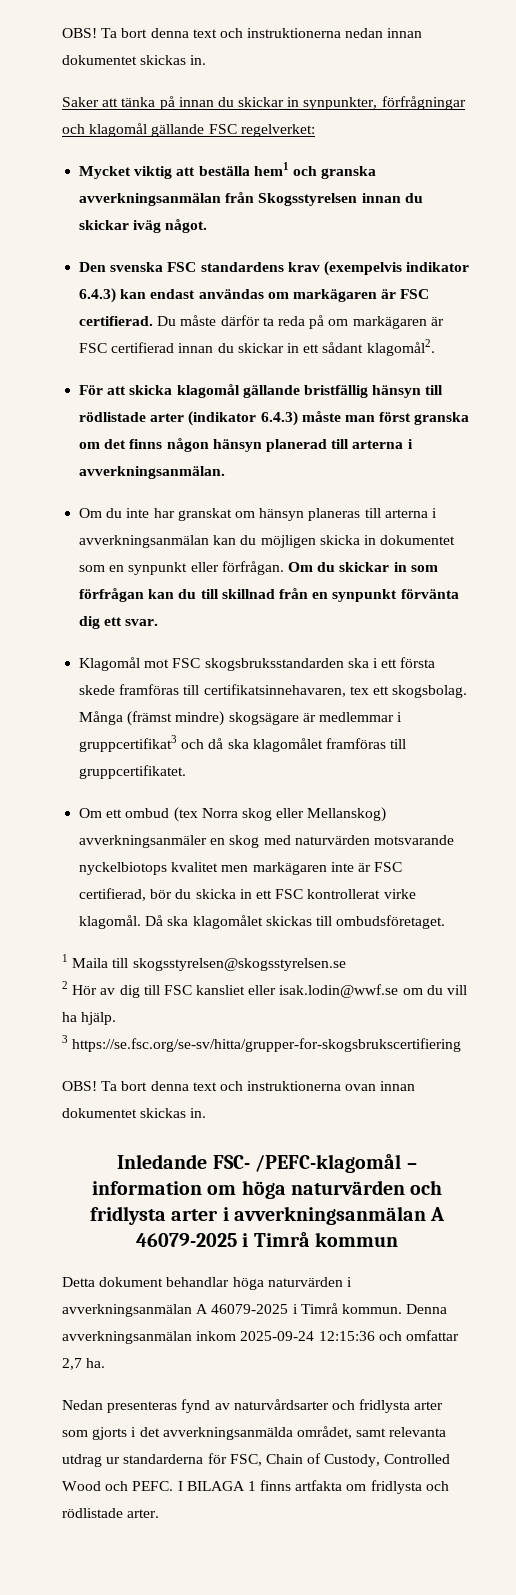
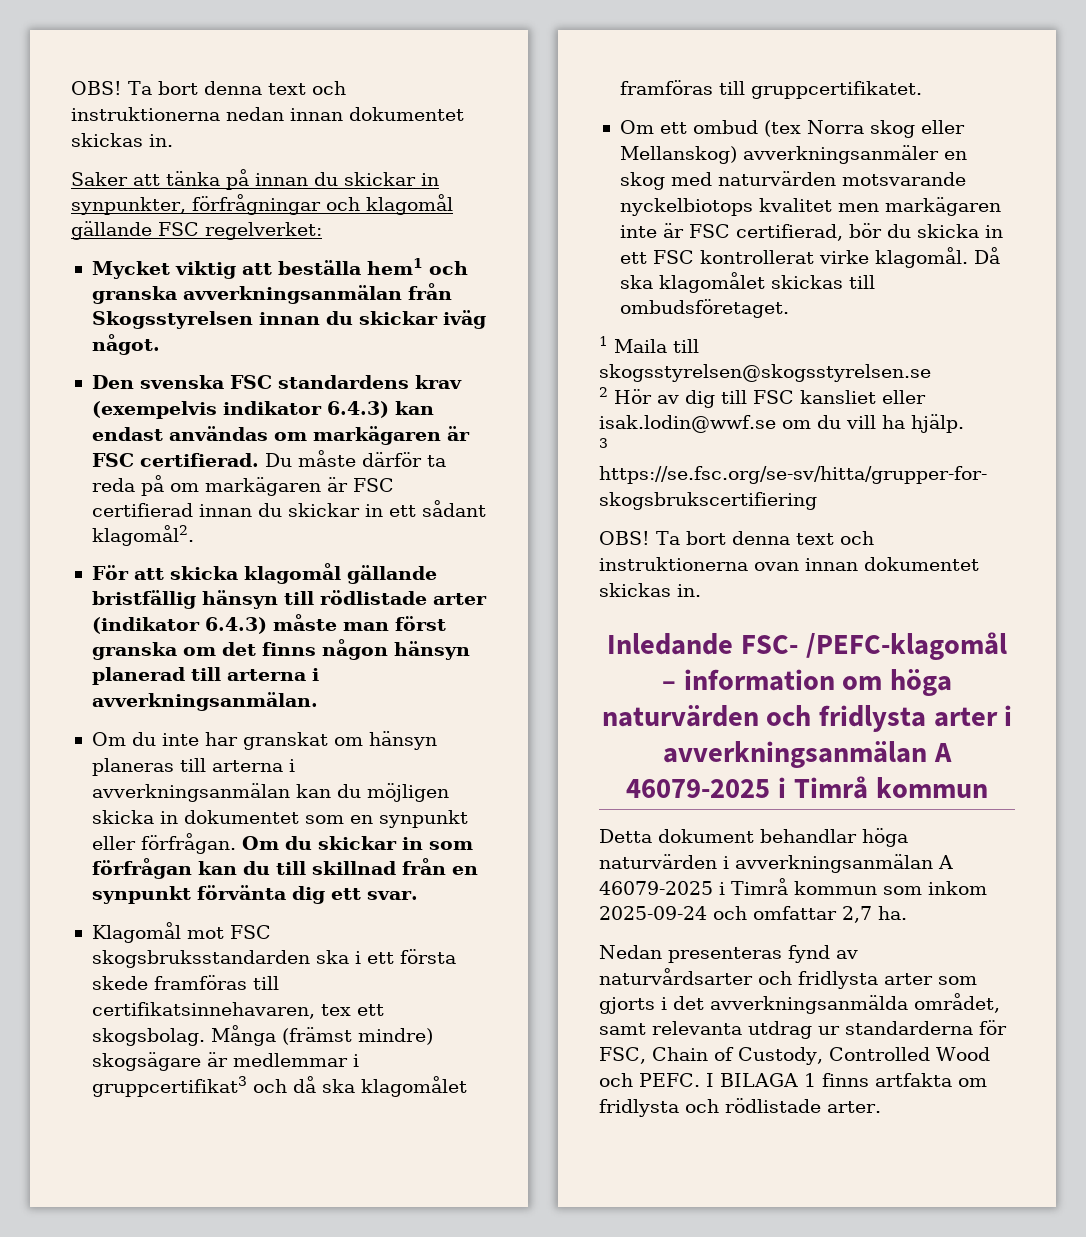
- Detta dokument behandlar höga naturvärden i avverkningsanmälan A 46079-2025 i Timrå kommun. Denna avverkningsanmälan inkom 2025-09-24 12:15:36 och omfattar 2,7 ha.
+ Detta dokument behandlar höga naturvärden i avverkningsanmälan A 46079-2025 i Timrå kommun som inkom 2025-09-24 och omfattar 2,7 ha.

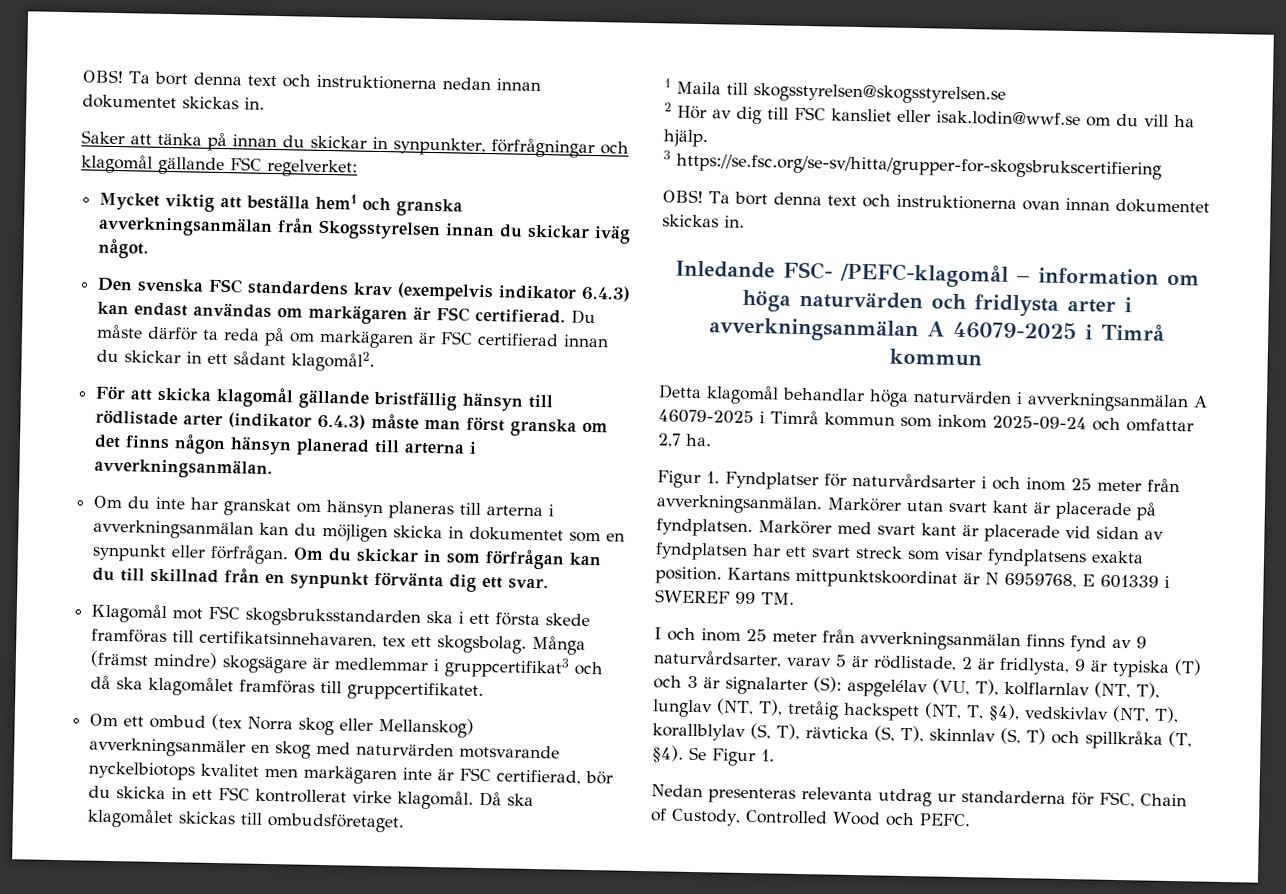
- Detta dokument behandlar höga naturvärden i avverkningsanmälan A 46079-2025 i Timrå kommun som inkom 2025-09-24 och omfattar 2,7 ha.
+ Detta klagomål behandlar höga naturvärden i avverkningsanmälan A 46079-2025 i Timrå kommun som inkom 2025-09-24 och omfattar 2,7 ha.
- Nedan presenteras fynd av naturvårdsarter och fridlysta arter som gjorts i det avverkningsanmälda området, samt relevanta utdrag ur standarderna för FSC, Chain of Custody, Controlled Wood och PEFC. I BILAGA 1 finns artfakta om fridlysta och rödlistade arter.
+ Figur 1. Fyndplatser för naturvårdsarter i och inom 25 meter från avverkningsanmälan. Markörer utan svart kant är placerade på fyndplatsen. Markörer med svart kant är placerade vid sidan av fyndplatsen har ett svart streck som visar fyndplatsens exakta position. Kartans mittpunktskoordinat är N 6959768, E 601339 i SWEREF 99 TM.
+ I och inom 25 meter från avverkningsanmälan finns fynd av 9 naturvårdsarter, varav 5 är rödlistade, 2 är fridlysta, 9 är typiska (T) och 3 är signalarter (S): aspgelélav (VU, T), kolflarnlav (NT, T), lunglav (NT, T), tretåig hackspett (NT, T, §4), vedskivlav (NT, T), korallblylav (S, T), rävticka (S, T), skinnlav (S, T) och spillkråka (T, §4). Se Figur 1.
+ Nedan presenteras relevanta utdrag ur standarderna för FSC, Chain of Custody, Controlled Wood och PEFC.

